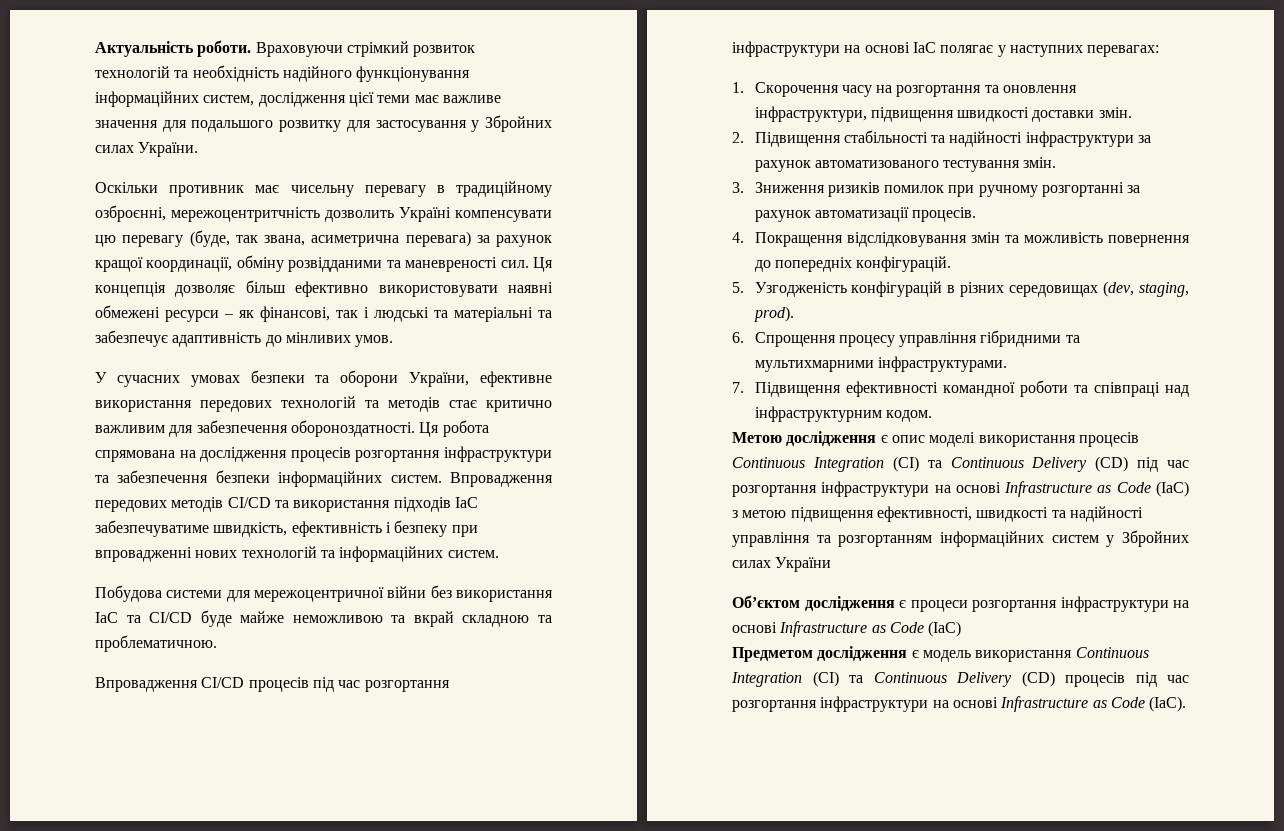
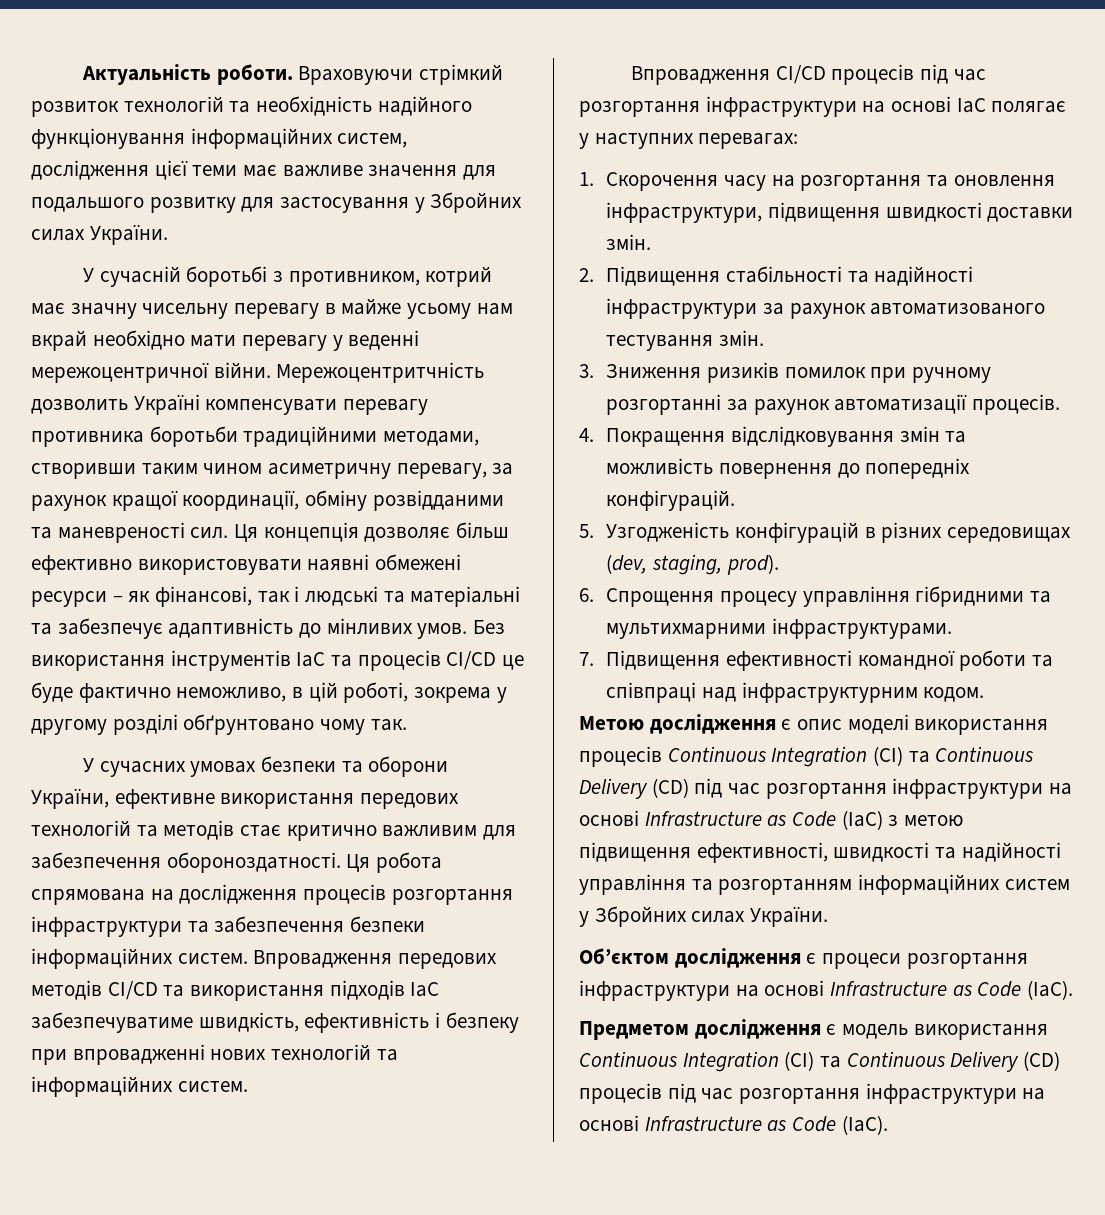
- Оскільки противник має чисельну перевагу в традиційному озброєнні, мережоцентритчність дозволить Україні компенсувати цю перевагу (буде, так звана, асиметрична перевага) за рахунок кращої координації, обміну розвідданими та маневреності сил.
+ У сучасній боротьбі з противником, котрий має значну чисельну перевагу в майже усьому нам вкрай необхідно мати перевагу у веденні мережоцентричної війни. Мережоцентритчність дозволить Україні компенсувати перевагу противника боротьби традиційними методами, створивши таким чином асиметричну перевагу, за рахунок кращої координації, обміну розвідданими та маневреності сил.
+ Без використання інструментів IaC та процесів CI/CD це буде фактично неможливо, в цій роботі, зокрема у другому розділі обґрунтовано чому так.
- Побудова системи для мережоцентричної війни без використання IaC та CI/CD буде майже неможливою та вкрай складною та проблематичною.
- Метою дослідження є опис моделі використання процесів Continuous Integration (CI) та Continuous Delivery (CD) під час розгортання інфраструктури на основі Infrastructure as Code (IaC) з метою підвищення ефективності, швидкості та надійності управління та розгортанням інформаційних систем у Збройних силах України
+ Метою дослідження є опис моделі використання процесів Continuous Integration (CI) та Continuous Delivery (CD) під час розгортання інфраструктури на основі Infrastructure as Code (IaC) з метою підвищення ефективності, швидкості та надійності управління та розгортанням інформаційних систем у Збройних силах України.
- Об’єктом дослідження є процеси розгортання інфраструктури на основі Infrastructure as Code (IaC)
+ Об’єктом дослідження є процеси розгортання інфраструктури на основі Infrastructure as Code (IaC).

